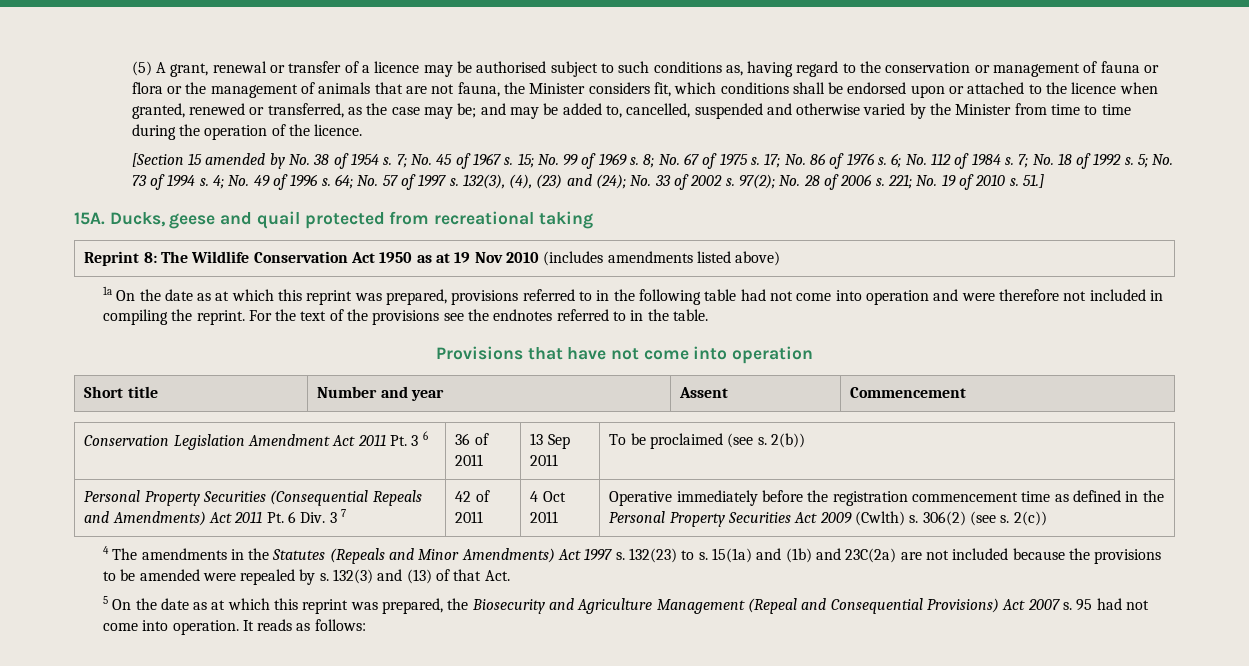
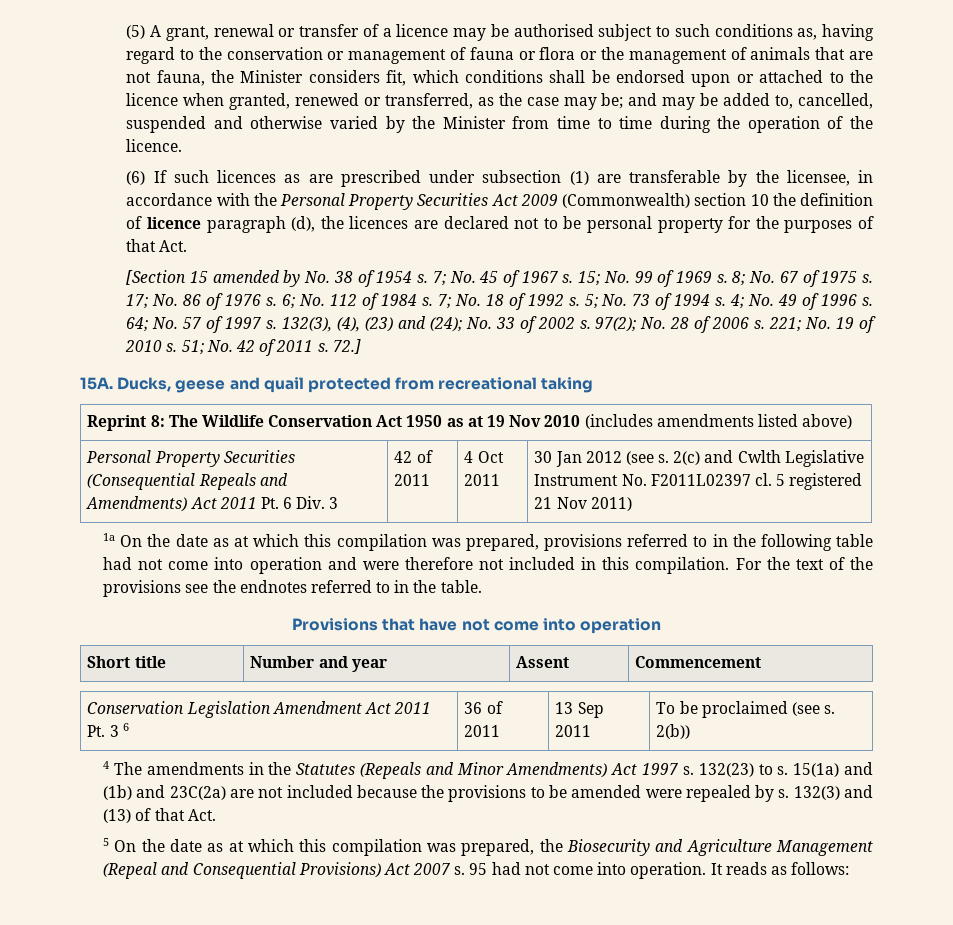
+ (6) If such licences as are prescribed under subsection (1) are transferable by the licensee, in accordance with the Personal Property Securities Act 2009 (Commonwealth) section 10 the definition of licence paragraph (d), the licences are declared not to be personal property for the purposes of that Act.
- 51.]
+ 51; No. 42 of 2011 s. 72.]
+ Personal Property Securities (Consequential Repeals and Amendments) Act 2011 Pt. 6 Div. 3 | 42 of 2011 | 4 Oct 2011 | 30 Jan 2012 (see s. 2(c) and Cwlth Legislative Instrument No. F2011L02397 cl. 5 registered 21 Nov 2011)
- 1a On the date as at which this reprint was prepared, provisions referred to in the following table had not come into operation and were therefore not included in compiling the reprint.
+ 1a On the date as at which this compilation was prepared, provisions referred to in the following table had not come into operation and were therefore not included in this compilation.
- Personal Property Securities (Consequential Repeals and Amendments) Act 2011 Pt. 6 Div. 3 7 | 42 of 2011 | 4 Oct 2011 | Operative immediately before the registration commencement time as defined in the Personal Property Securities Act 2009 (Cwlth) s. 306(2) (see s. 2(c))
- 5 On the date as at which this reprint was prepared, the Biosecurity and Agriculture Management (Repeal and Consequential Provisions) Act 2007 s.
+ 5 On the date as at which this compilation was prepared, the Biosecurity and Agriculture Management (Repeal and Consequential Provisions) Act 2007 s.

